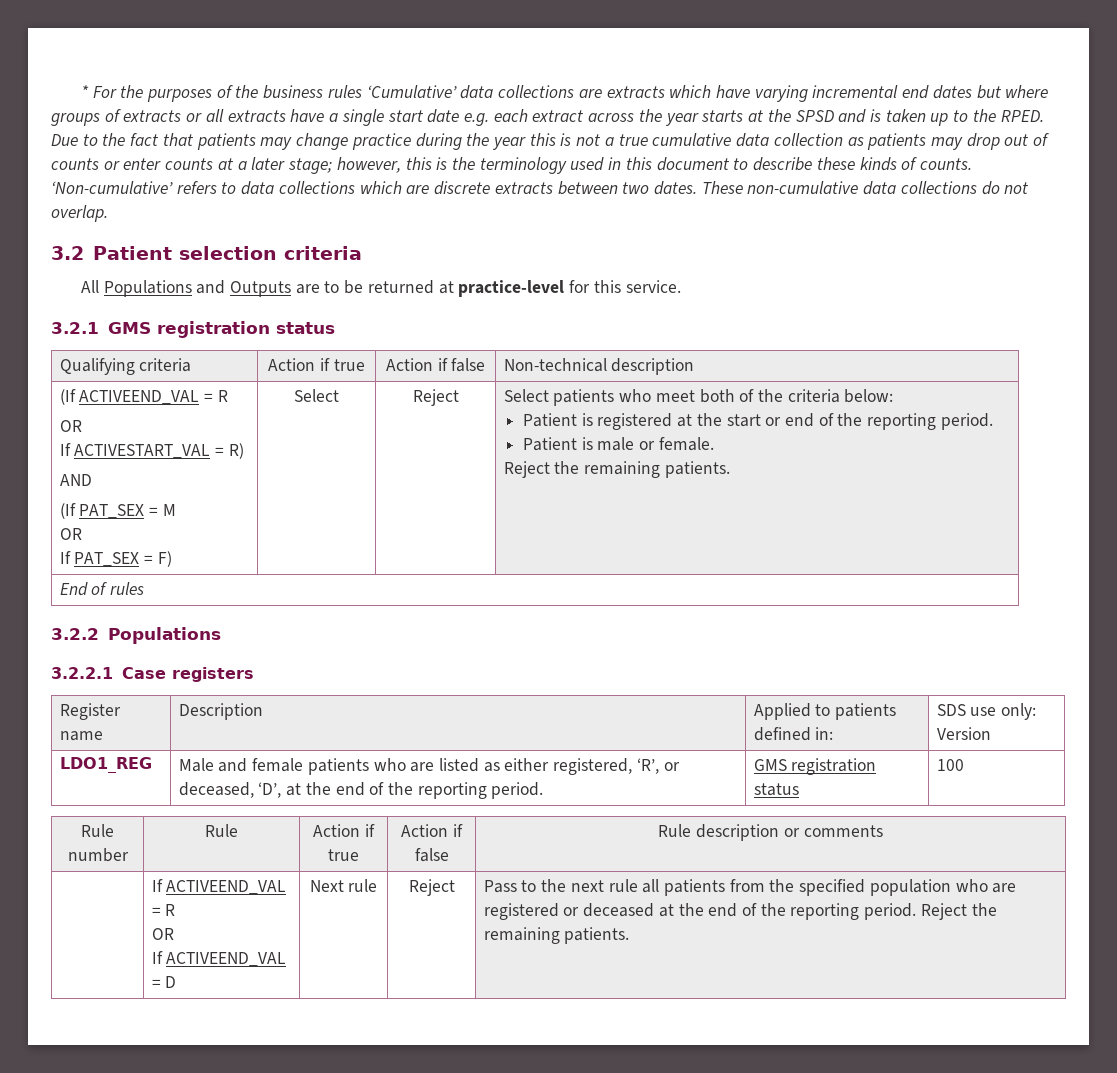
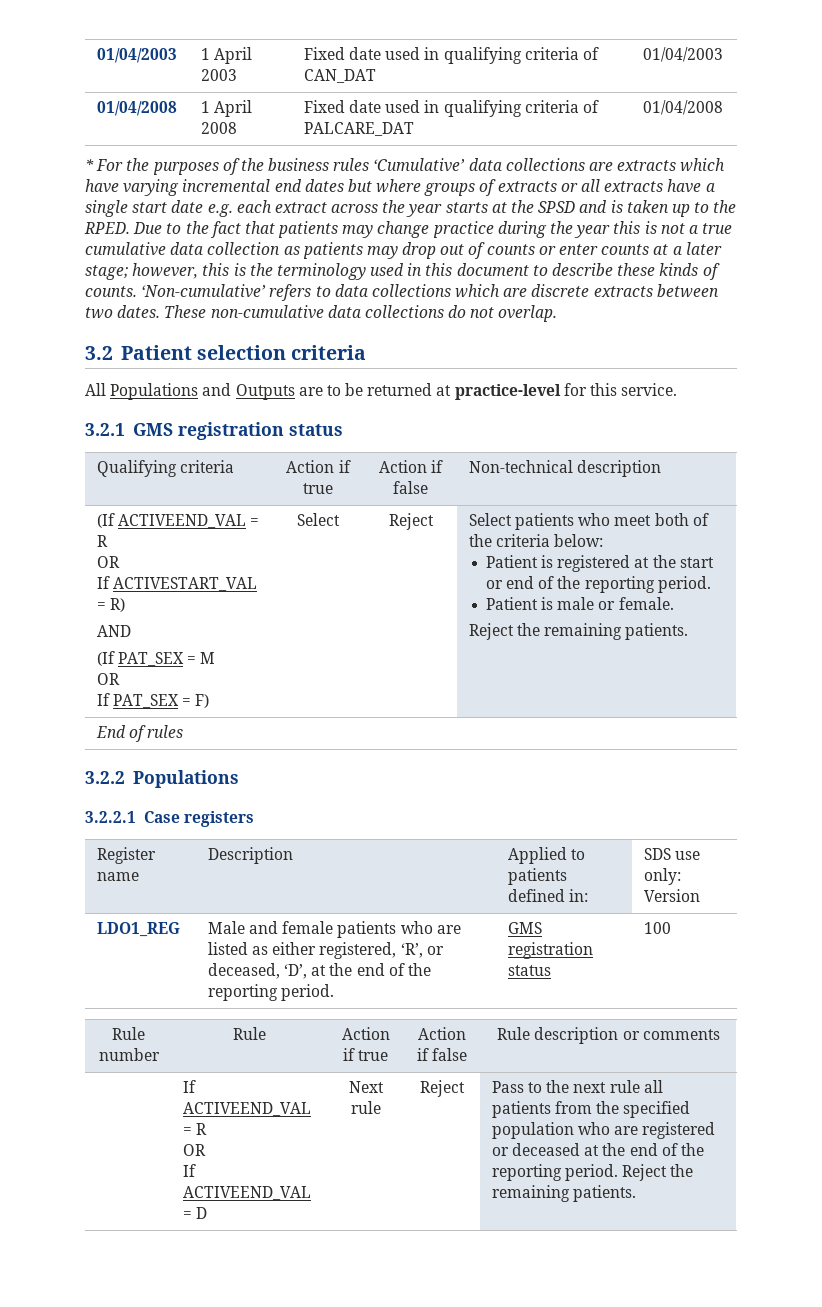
+ 01/04/2003 | 1 April 2003 | Fixed date used in qualifying criteria of CAN_DAT | 01/04/2003
+ 01/04/2008 | 1 April 2008 | Fixed date used in qualifying criteria of PALCARE_DAT | 01/04/2008

